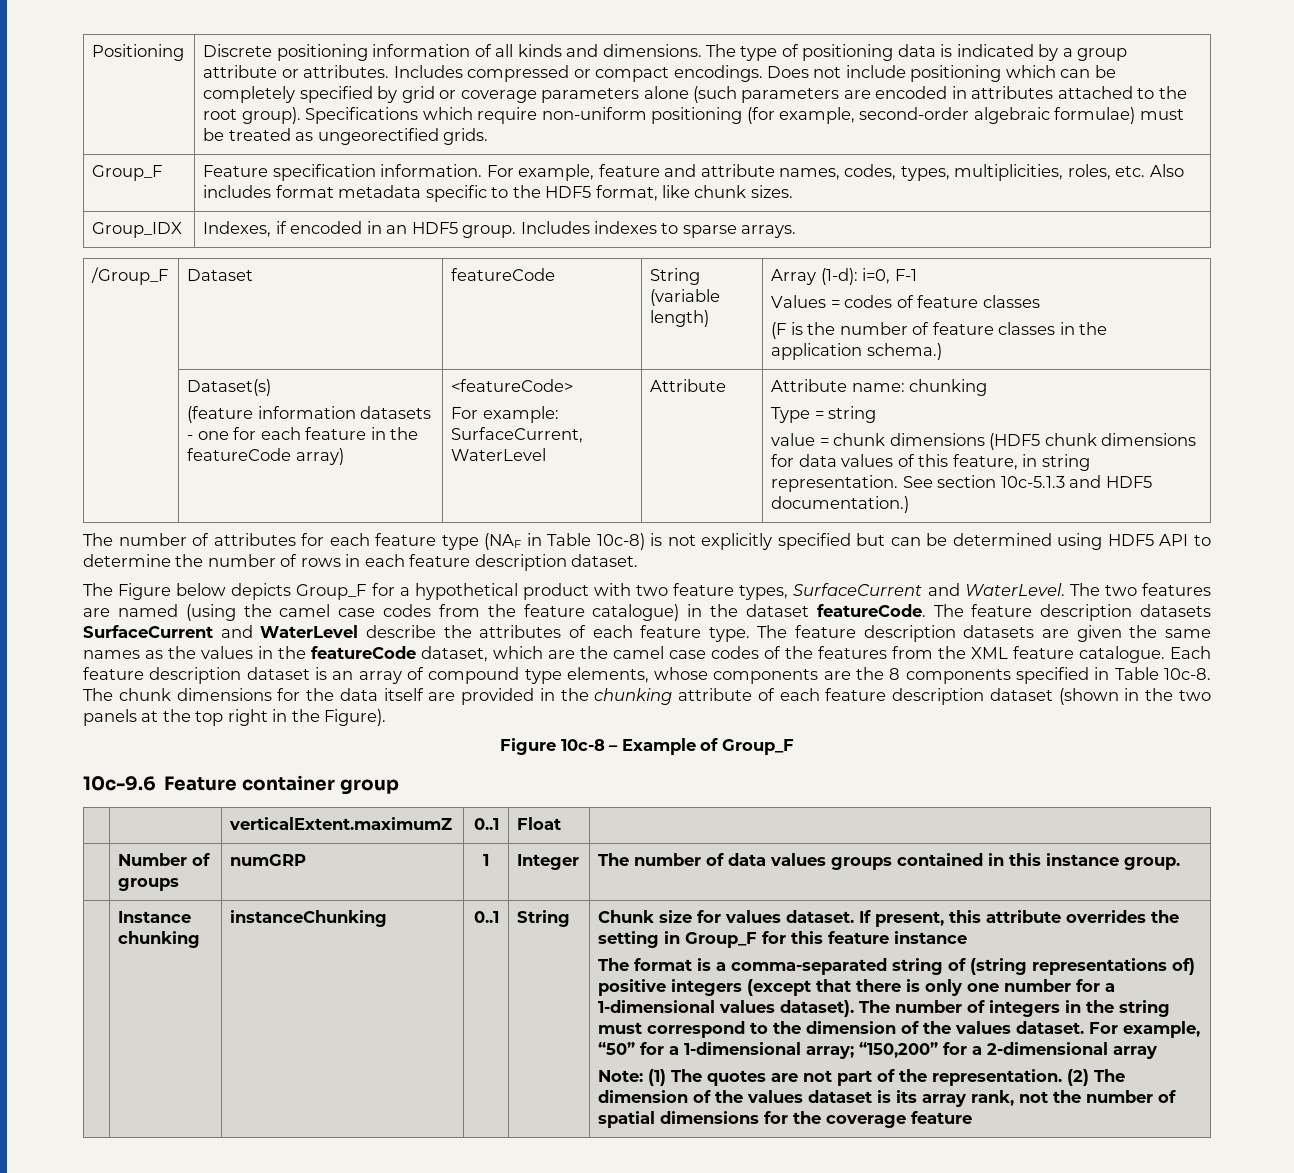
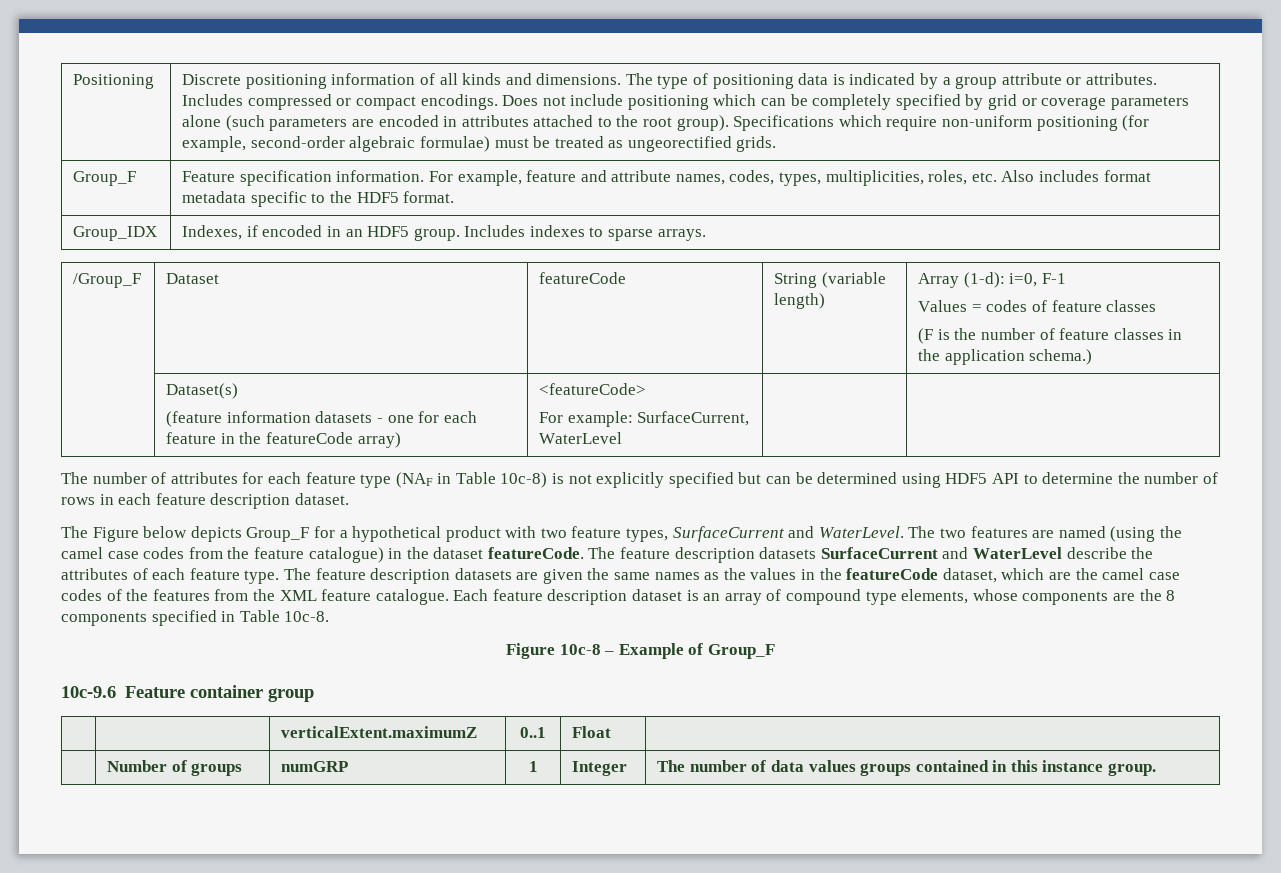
- Group_F | Feature specification information. For example, feature and attribute names, codes, types, multiplicities, roles, etc. Also includes format metadata specific to the HDF5 format, like chunk sizes.
+ Group_F | Feature specification information. For example, feature and attribute names, codes, types, multiplicities, roles, etc. Also includes format metadata specific to the HDF5 format.
- Attribute | Attribute name: chunking
- Type = string
- value = chunk dimensions (HDF5 chunk dimensions for data values of this feature, in string representation. See section 10c-5.1.3 and HDF5 documentation.)
- The chunk dimensions for the data itself are provided in the chunking attribute of each feature description dataset (shown in the two panels at the top right in the Figure).
- Instance chunking | instanceChunking | 0..1 | String | Chunk size for values dataset. If present, this attribute overrides the setting in Group_F for this feature instance
- The format is a comma-separated string of (string representations of) positive integers (except that there is only one number for a 1-dimensional values dataset). The number of integers in the string must correspond to the dimension of the values dataset. For example, “50” for a 1-dimensional array; “150,200” for a 2-dimensional array
- Note: (1) The quotes are not part of the representation. (2) The dimension of the values dataset is its array rank, not the number of spatial dimensions for the coverage feature

